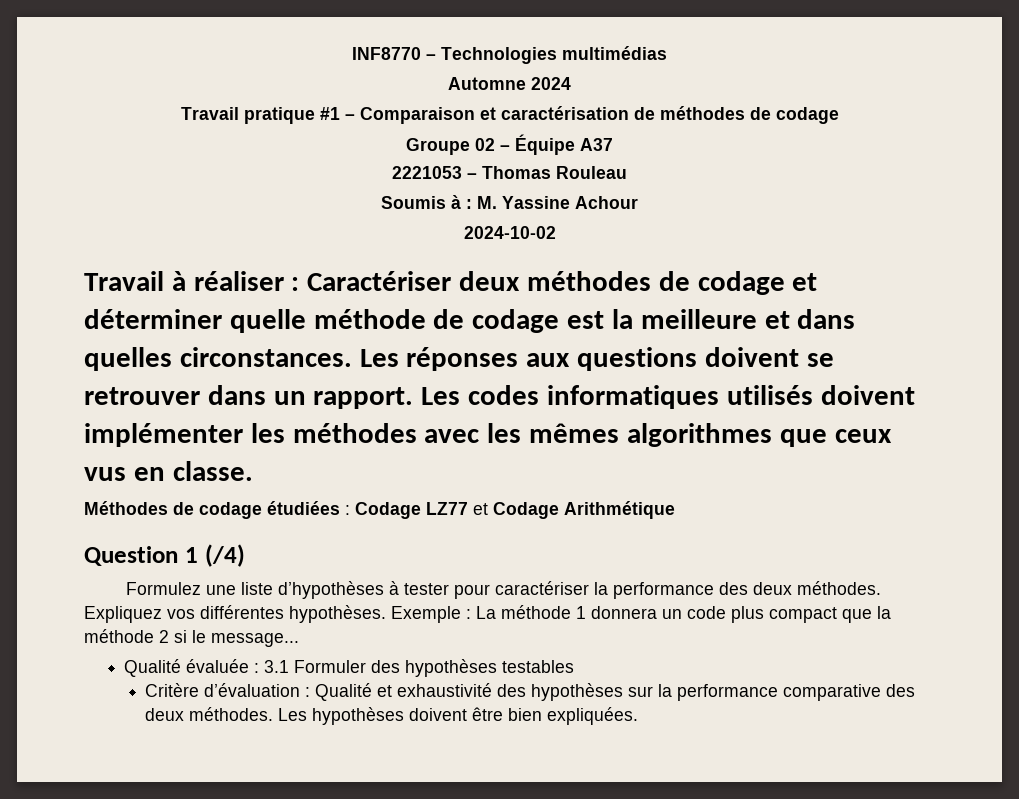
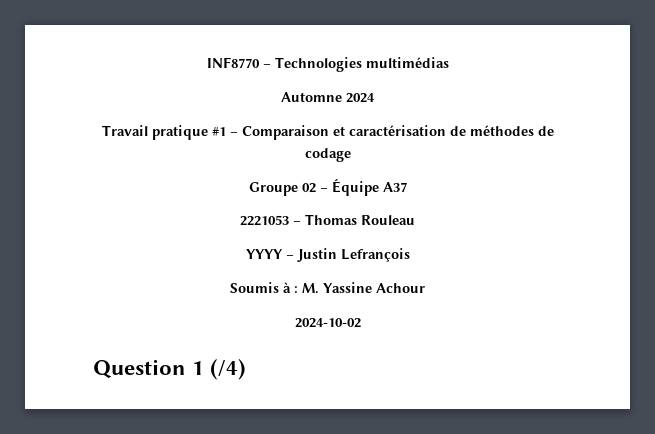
+ YYYY – Justin Lefrançois
- Travail à réaliser : Caractériser deux méthodes de codage et déterminer quelle méthode de codage est la meilleure et dans quelles circonstances. Les réponses aux questions doivent se retrouver dans un rapport. Les codes informatiques utilisés doivent implémenter les méthodes avec les mêmes algorithmes que ceux vus en classe.
- Méthodes de codage étudiées : Codage LZ77 et Codage Arithmétique
  Question 1 (/4)
- Formulez une liste d’hypothèses à tester pour caractériser la performance des deux méthodes. Expliquez vos différentes hypothèses. Exemple : La méthode 1 donnera un code plus compact que la méthode 2 si le message...
- Qualité évaluée : 3.1 Formuler des hypothèses testables
- Critère d’évaluation : Qualité et exhaustivité des hypothèses sur la performance comparative des deux méthodes. Les hypothèses doivent être bien expliquées.

